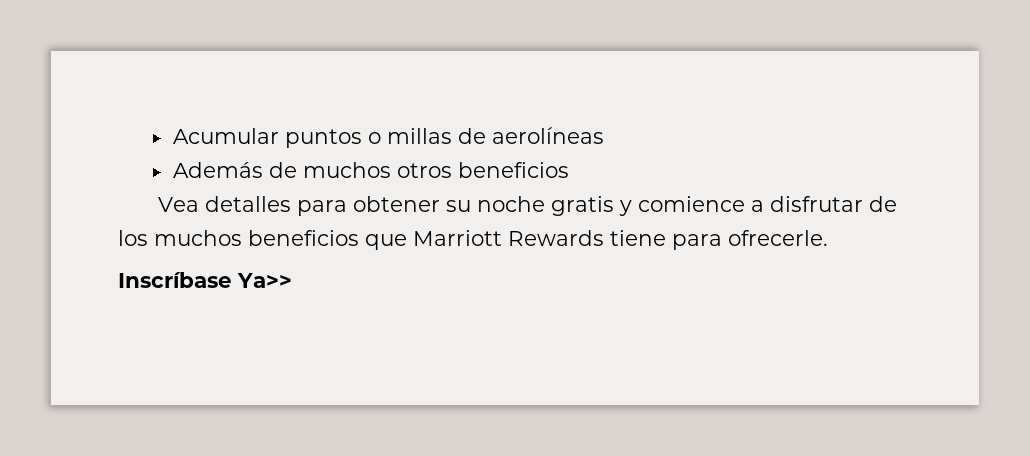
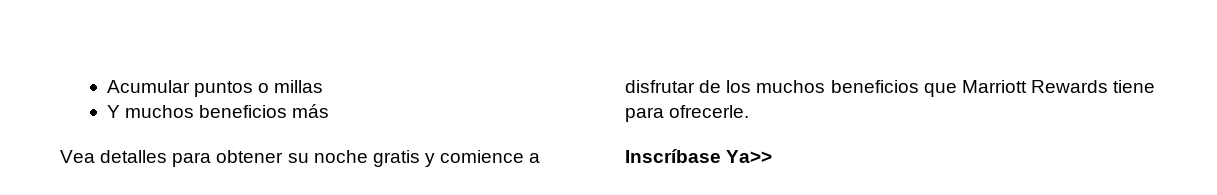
- Acumular puntos o millas de aerolíneas
- Además de muchos otros beneficios
+ Acumular puntos o millas
+ Y muchos beneficios más

